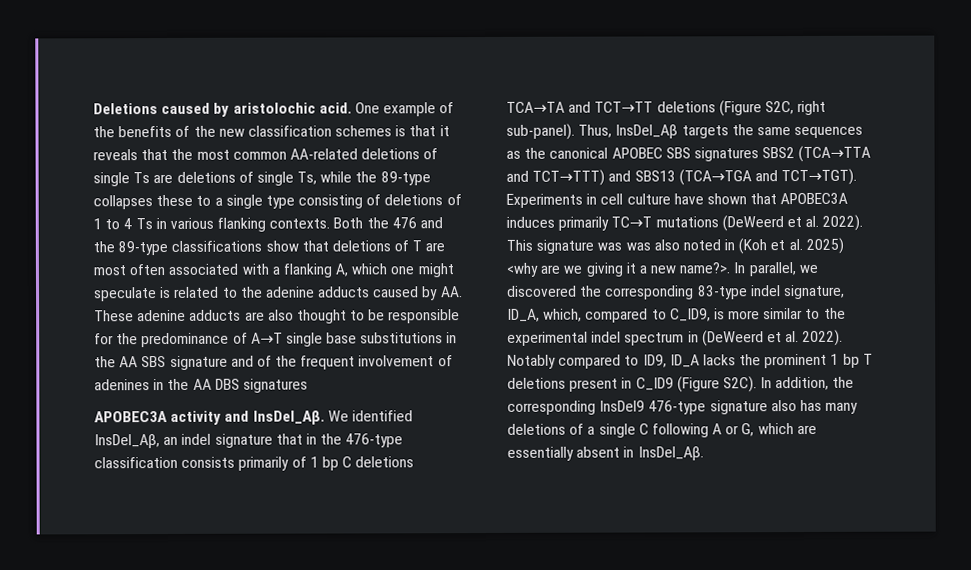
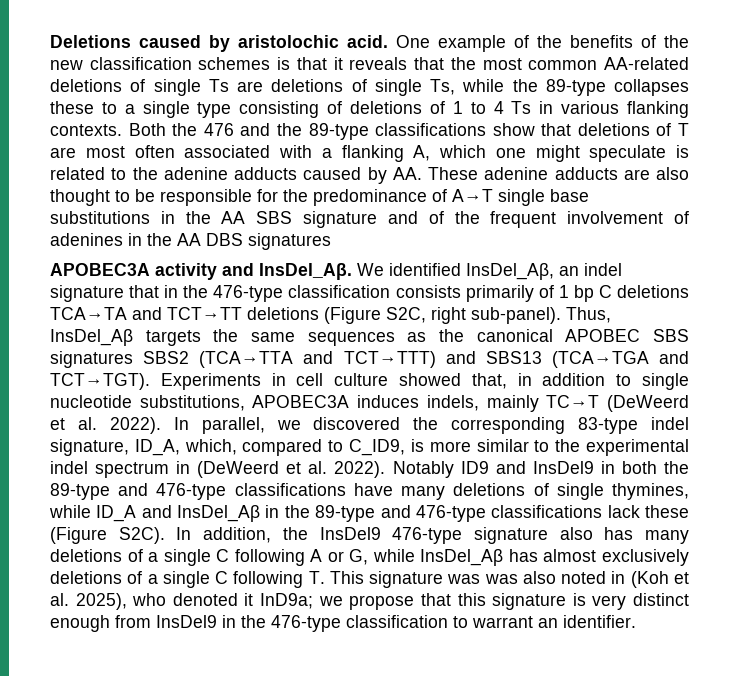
- Experiments in cell culture have shown that APOBEC3A induces primarily TC→T mutations (DeWeerd et al. 2022). This signature was was also noted in (Koh et al. 2025) <why are we giving it a new name?>.
+ Experiments in cell culture showed that, in addition to single nucleotide substitutions, APOBEC3A induces indels, mainly TC→T (DeWeerd et al. 2022).
- Notably compared to ID9, ID_A lacks the prominent 1 bp T deletions present in C_ID9 (Figure S2C).
+ Notably ID9 and InsDel9 in both the 89-type and 476-type classifications have many deletions of single thymines, while ID_A and InsDel_Aβ in the 89-type and 476-type classifications lack these (Figure S2C).
- In addition, the corresponding InsDel9 476-type signature also has many deletions of a single C following A or G, which are essentially absent in InsDel_Aβ.
+ In addition, the InsDel9 476-type signature also has many deletions of a single C following A or G, while InsDel_Aβ has almost exclusively deletions of a single C following T. This signature was was also noted in (Koh et al. 2025), who denoted it InD9a; we propose that this signature is very distinct enough from InsDel9 in the 476-type classification to warrant an identifier.

